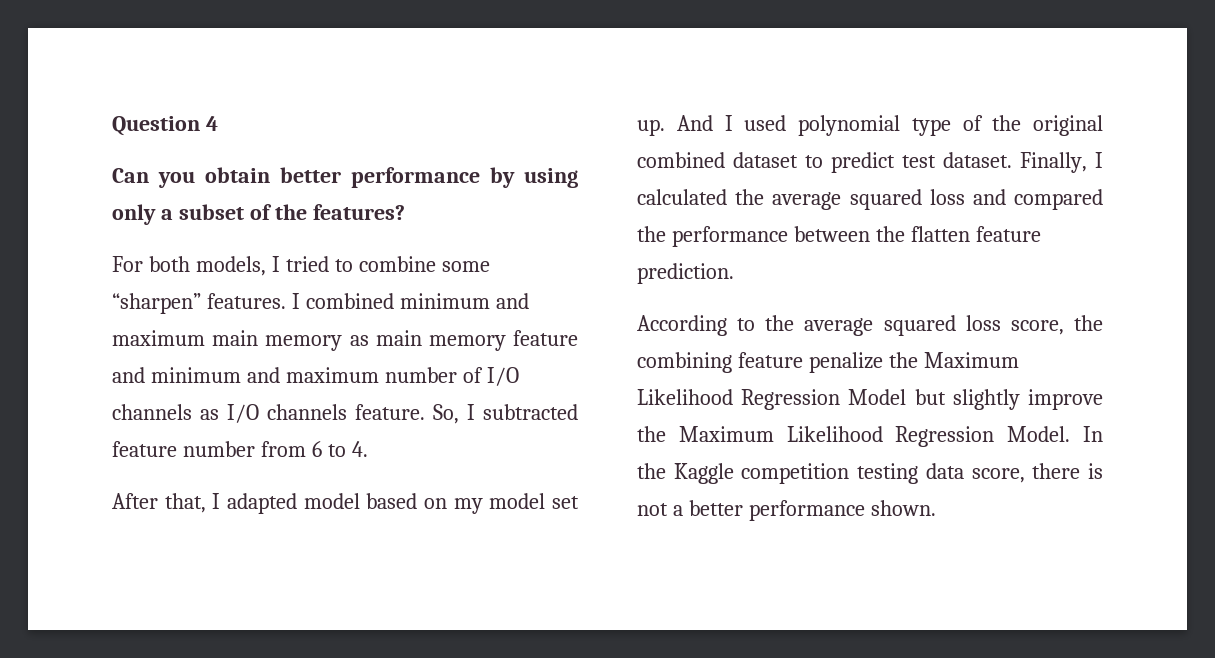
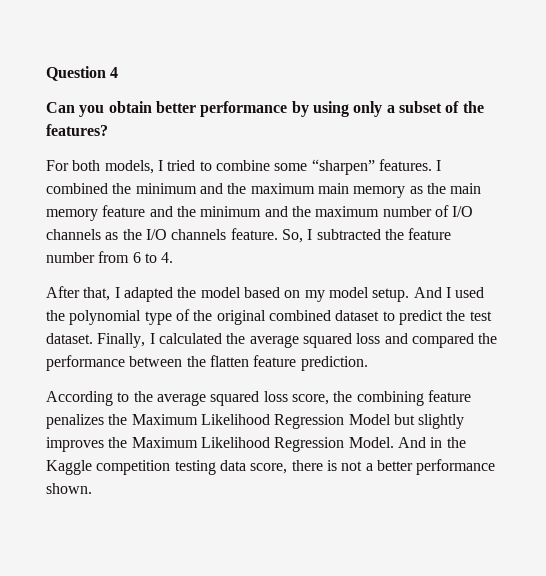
- I combined minimum and maximum main memory as main memory feature and minimum and maximum number of I/O channels as I/O channels feature.
+ I combined the minimum and the maximum main memory as the main memory feature and the minimum and the maximum number of I/O channels as the I/O channels feature.
- So, I subtracted feature number from 6 to 4.
+ So, I subtracted the feature number from 6 to 4.
- After that, I adapted model based on my model set up.
+ After that, I adapted the model based on my model setup.
- And I used polynomial type of the original combined dataset to predict test dataset.
+ And I used the polynomial type of the original combined dataset to predict the test dataset.
- According to the average squared loss score, the combining feature penalize the Maximum Likelihood Regression Model but slightly improve the Maximum Likelihood Regression Model.
+ According to the average squared loss score, the combining feature penalizes the Maximum Likelihood Regression Model but slightly improves the Maximum Likelihood Regression Model.
- In the Kaggle competition testing data score, there is not a better performance shown.
+ And in the Kaggle competition testing data score, there is not a better performance shown.

